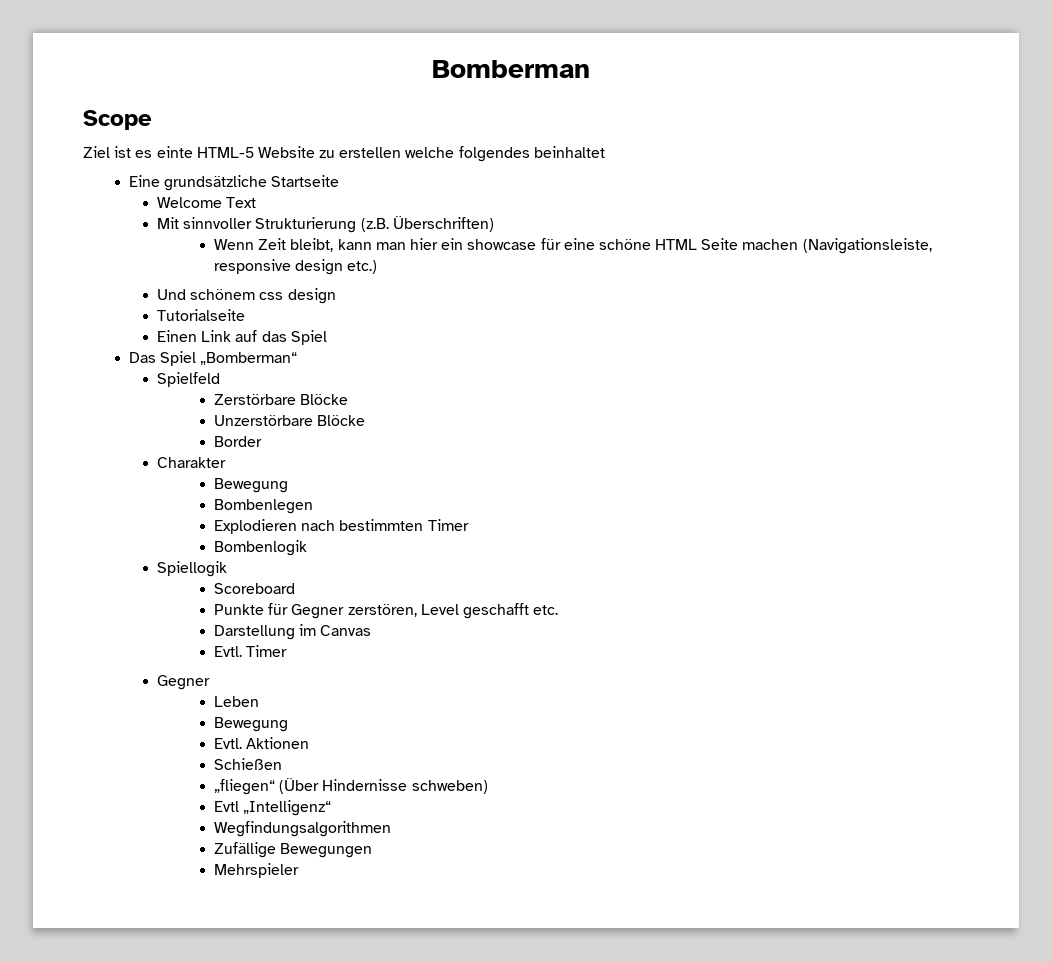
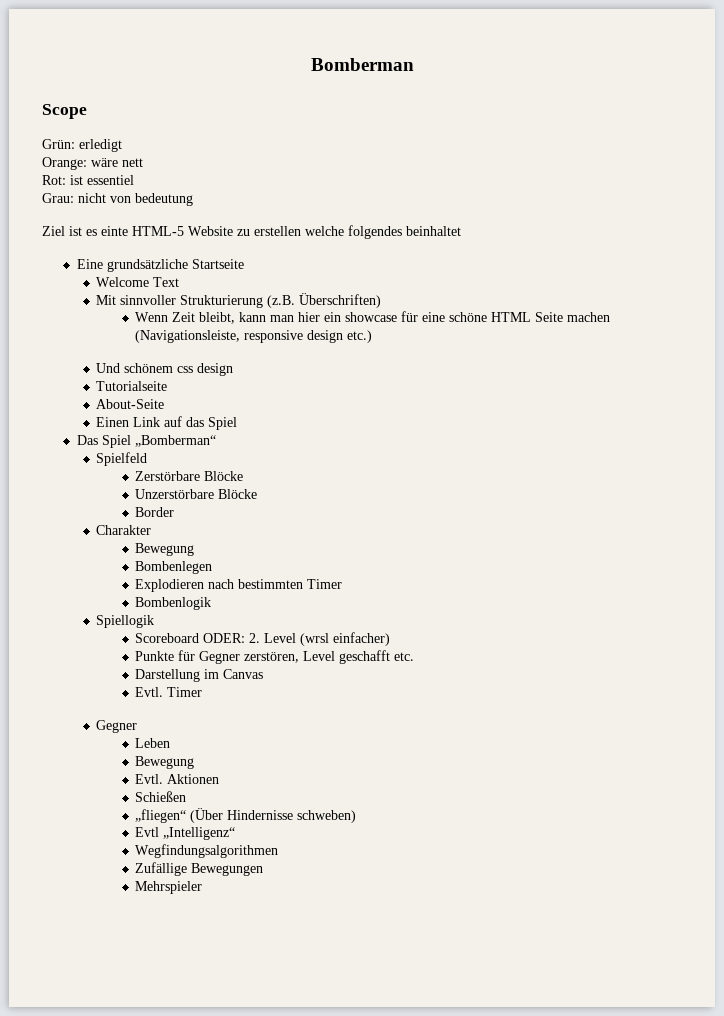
+ Grün: erledigt
+ Orange: wäre nett
+ Rot: ist essentiel
+ Grau: nicht von bedeutung
+ About-Seite
- Scoreboard
+ Scoreboard ODER: 2. Level (wrsl einfacher)

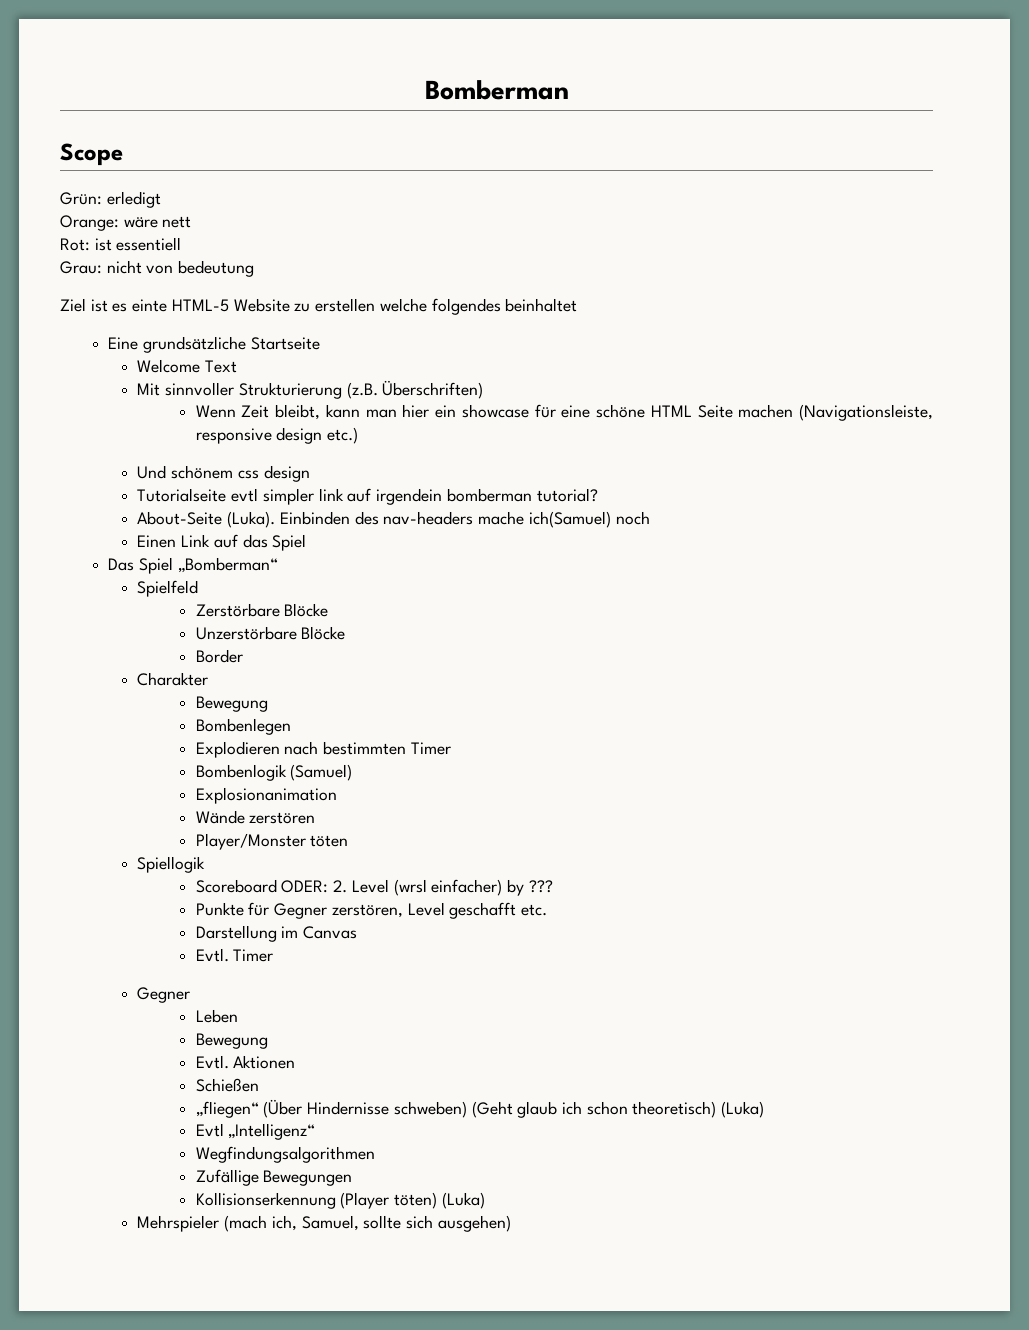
- Rot: ist essentiel
+ Rot: ist essentiell
- Tutorialseite
- About-Seite
+ Tutorialseite evtl simpler link auf irgendein bomberman tutorial?
+ About-Seite (Luka). Einbinden des nav-headers mache ich(Samuel) noch
- Bombenlogik
+ Bombenlogik (Samuel)
+ Explosionanimation
+ Wände zerstören
+ Player/Monster töten
- Scoreboard ODER: 2. Level (wrsl einfacher)
+ Scoreboard ODER: 2. Level (wrsl einfacher) by ???
- „fliegen“ (Über Hindernisse schweben)
+ „fliegen“ (Über Hindernisse schweben) (Geht glaub ich schon theoretisch) (Luka)
- Mehrspieler
+ Kollisionserkennung (Player töten) (Luka)
+ Mehrspieler (mach ich, Samuel, sollte sich ausgehen)

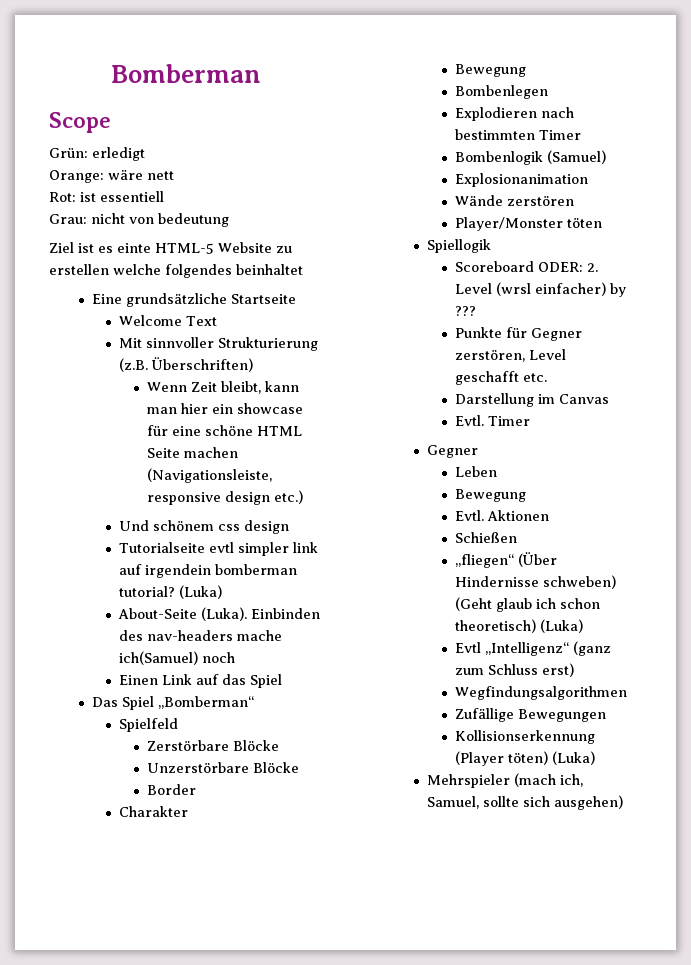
- Tutorialseite evtl simpler link auf irgendein bomberman tutorial?
+ Tutorialseite evtl simpler link auf irgendein bomberman tutorial? (Luka)
- Evtl „Intelligenz“
+ Evtl „Intelligenz“ (ganz zum Schluss erst)

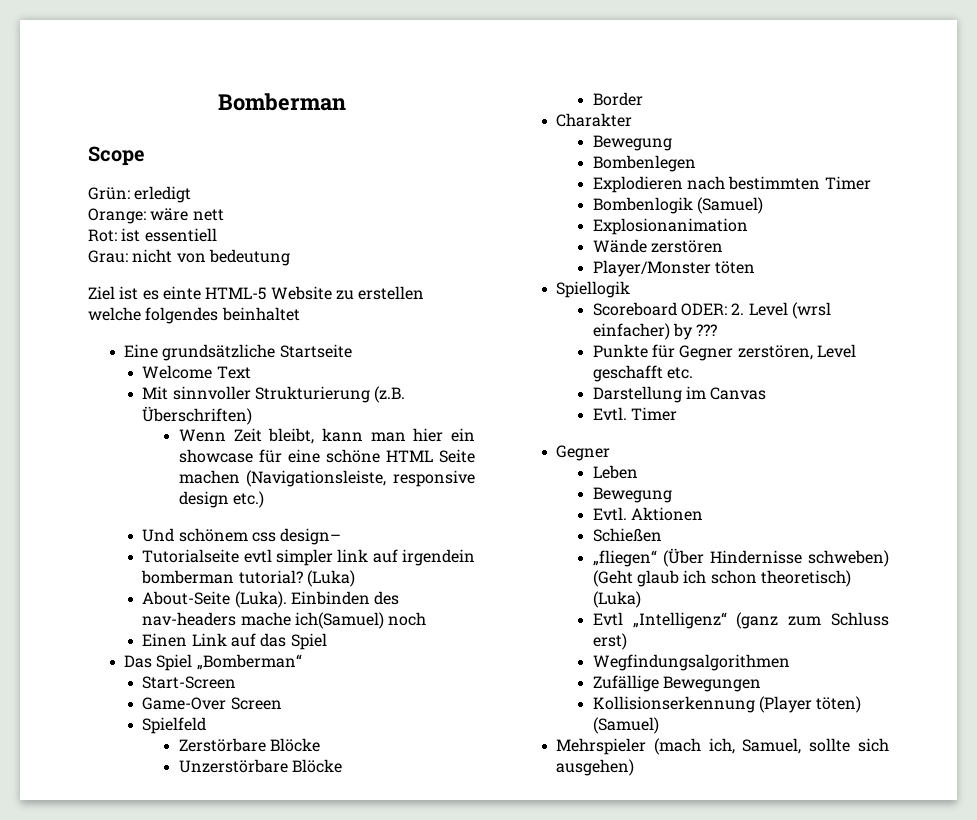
- Und schönem css design
+ Und schönem css design–
+ Start-Screen
+ Game-Over Screen
- Kollisionserkennung (Player töten) (Luka)
+ Kollisionserkennung (Player töten) (Samuel)

